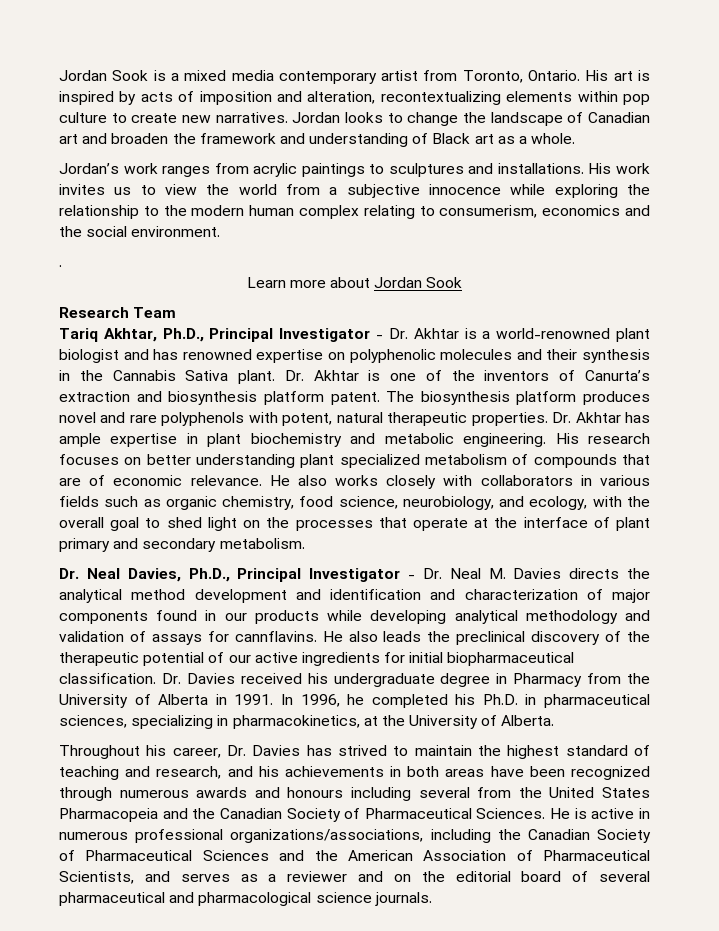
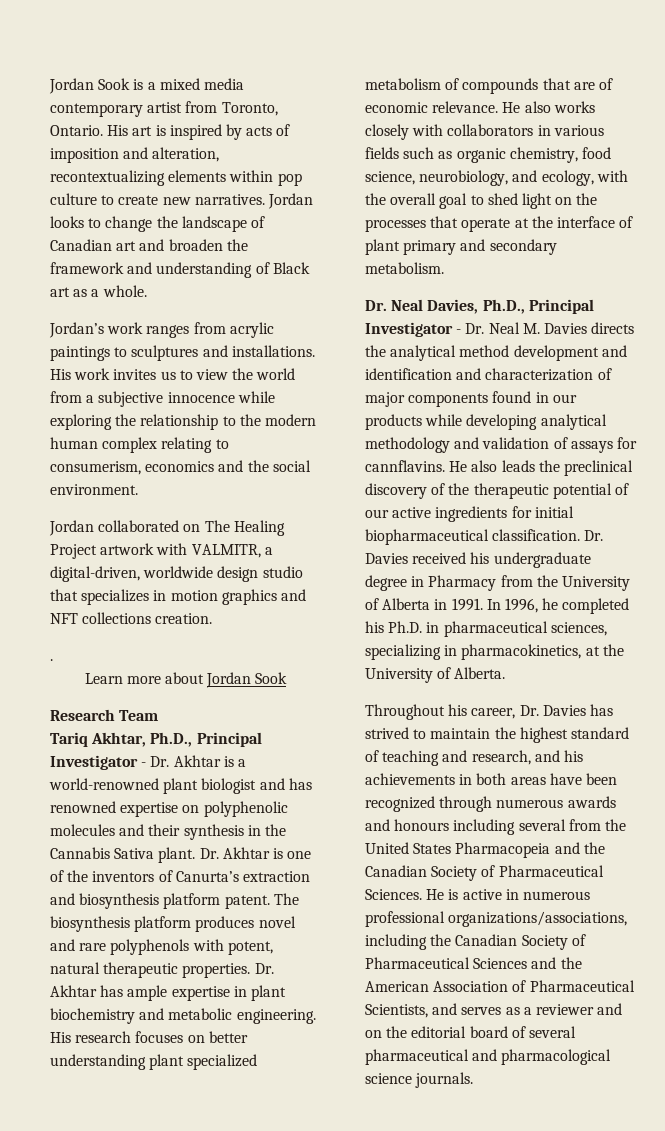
+ Jordan collaborated on The Healing Project artwork with VALMITR, a digital-driven, worldwide design studio that specializes in motion graphics and NFT collections creation.

